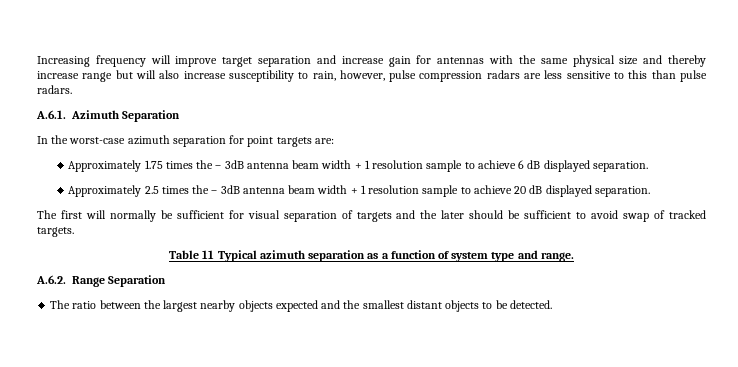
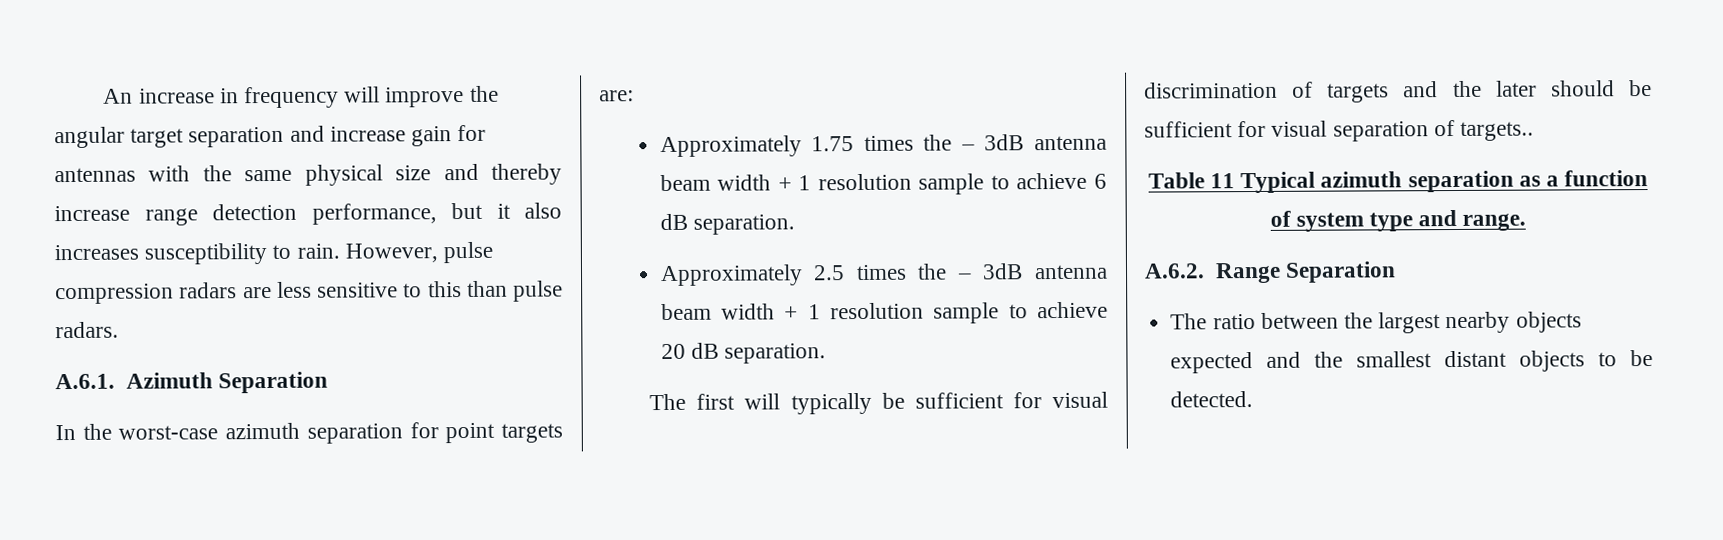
- Increasing frequency will improve target separation and increase gain for antennas with the same physical size and thereby increase range but will also increase susceptibility to rain, however, pulse compression radars are less sensitive to this than pulse radars.
+ An increase in frequency will improve the angular target separation and increase gain for antennas with the same physical size and thereby increase range detection performance, but it also increases susceptibility to rain. However, pulse compression radars are less sensitive to this than pulse radars.
- Approximately 1.75 times the – 3dB antenna beam width + 1 resolution sample to achieve 6 dB displayed separation.
+ Approximately 1.75 times the – 3dB antenna beam width + 1 resolution sample to achieve 6 dB separation.
- Approximately 2.5 times the – 3dB antenna beam width + 1 resolution sample to achieve 20 dB displayed separation.
+ Approximately 2.5 times the – 3dB antenna beam width + 1 resolution sample to achieve 20 dB separation.
- The first will normally be sufficient for visual separation of targets and the later should be sufficient to avoid swap of tracked targets.
+ The first will typically be sufficient for visual discrimination of targets and the later should be sufficient for visual separation of targets..

